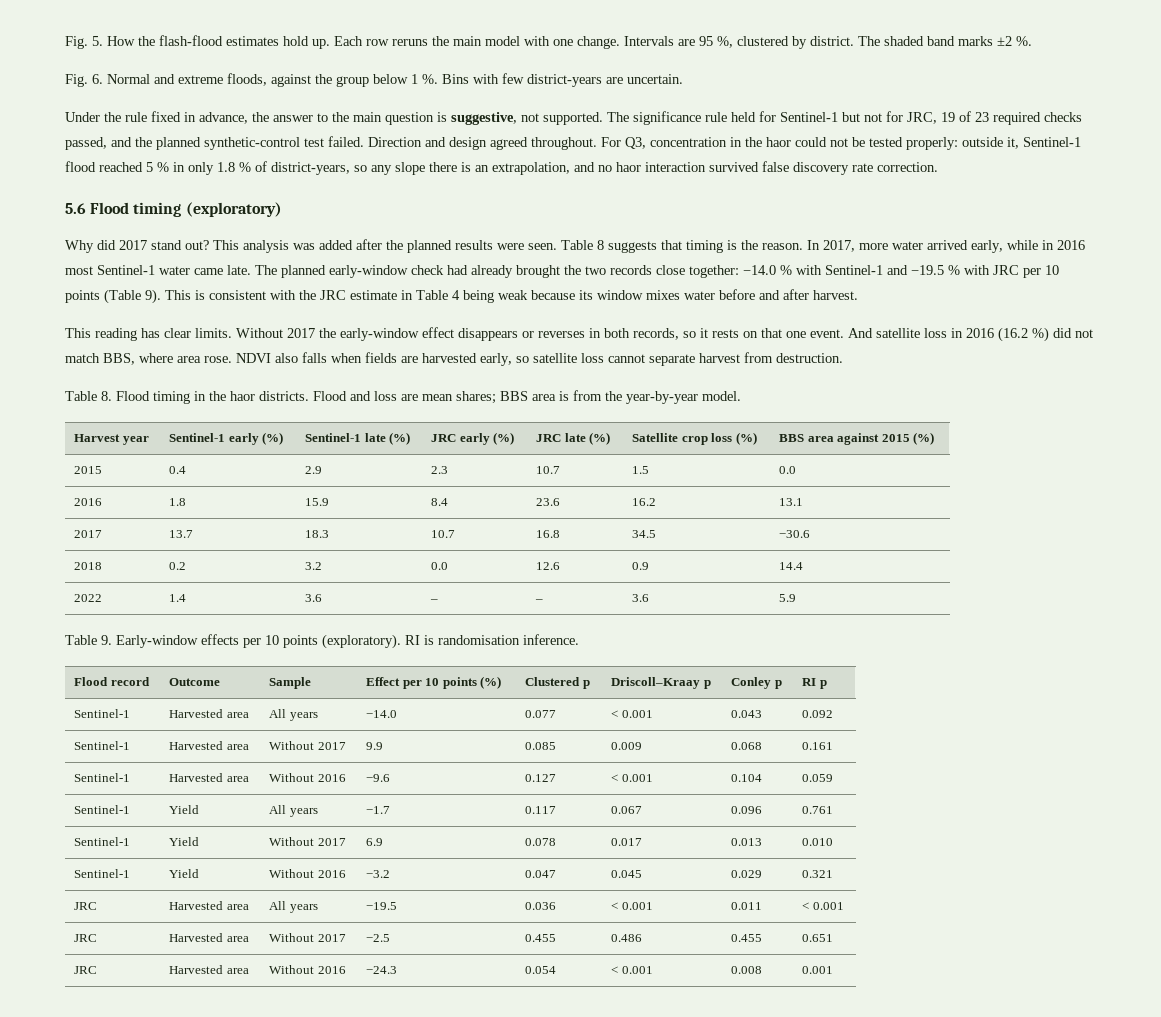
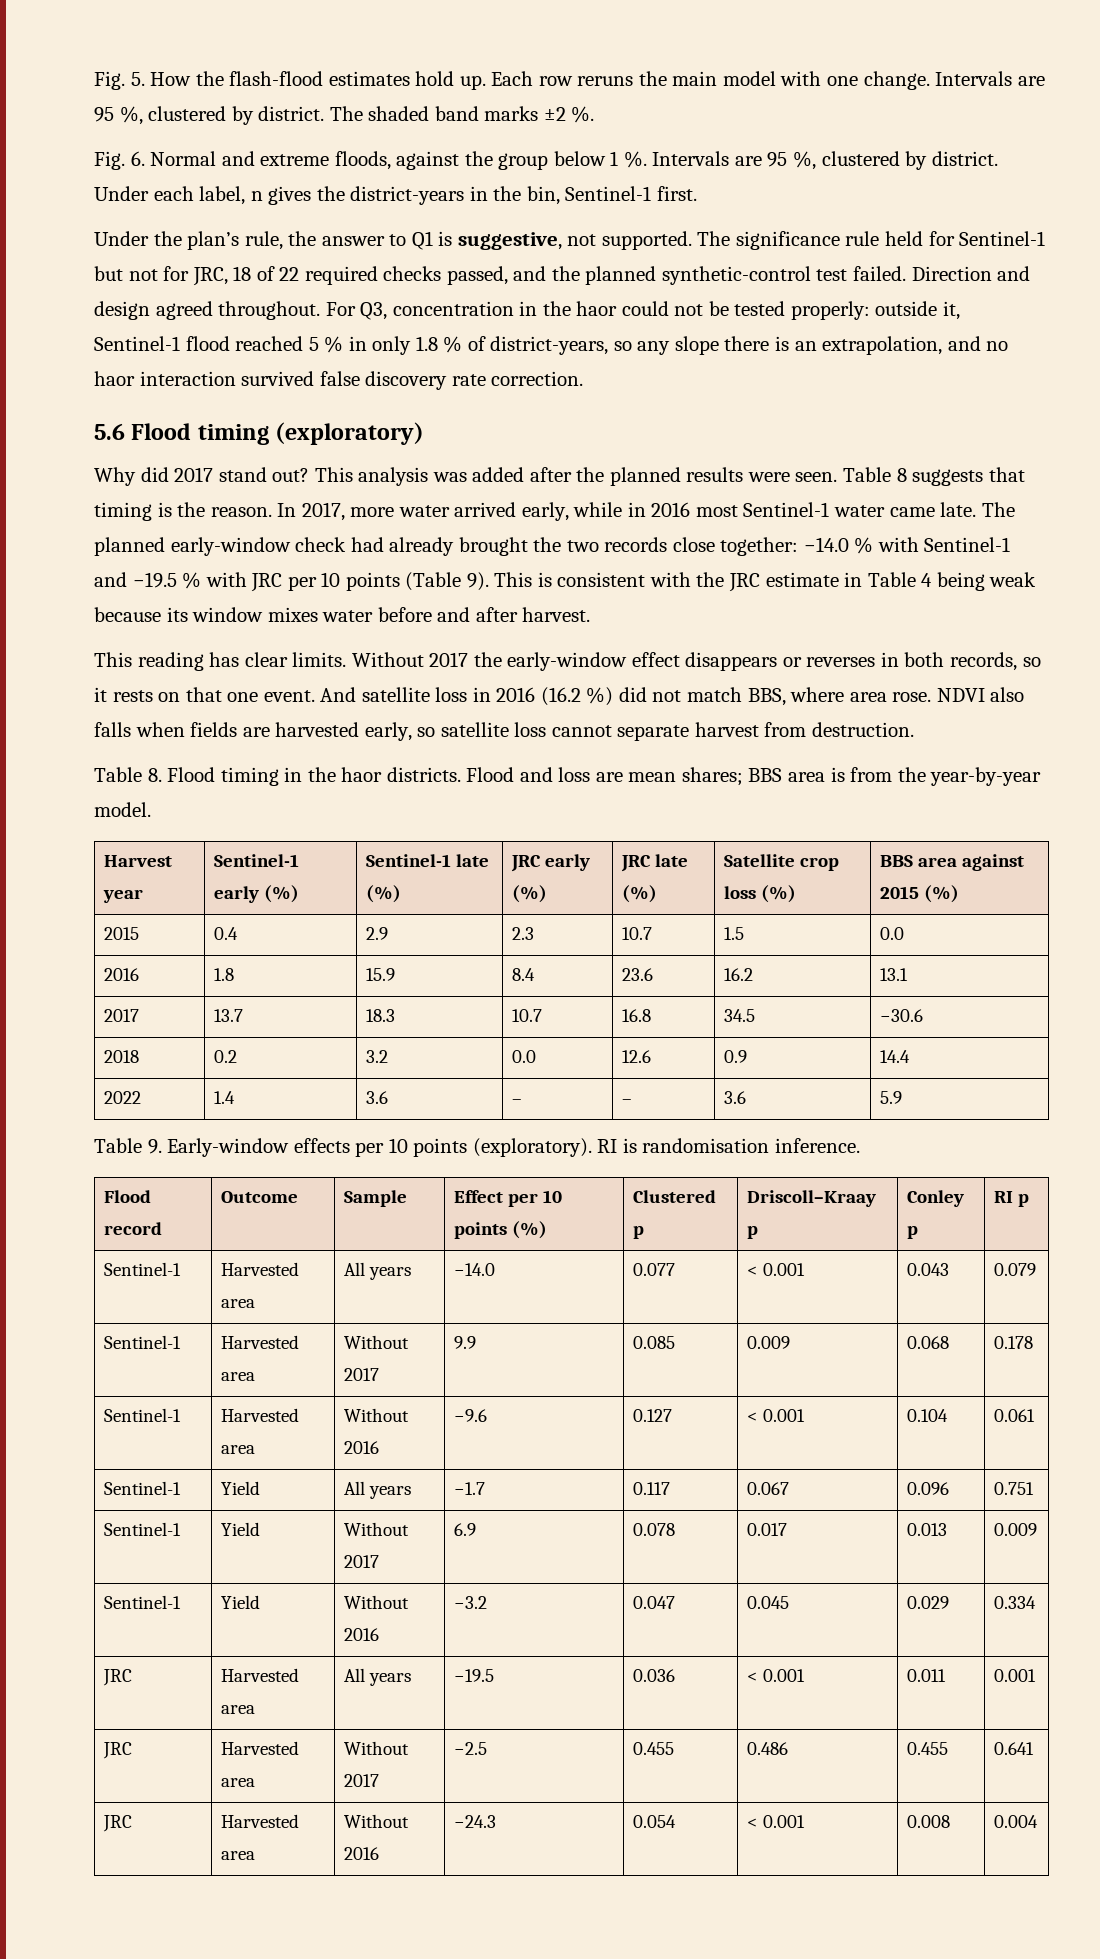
- Bins with few district-years are uncertain.
- Under the rule fixed in advance, the answer to the main question is suggestive, not supported.
+ Intervals are 95 %, clustered by district. Under each label, n gives the district-years in the bin, Sentinel-1 first.
+ Under the plan’s rule, the answer to Q1 is suggestive, not supported.
- The significance rule held for Sentinel-1 but not for JRC, 19 of 23 required checks passed, and the planned synthetic-control test failed.
+ The significance rule held for Sentinel-1 but not for JRC, 18 of 22 required checks passed, and the planned synthetic-control test failed.
- Sentinel-1 | Harvested area | All years | −14.0 | 0.077 | < 0.001 | 0.043 | 0.092
+ Sentinel-1 | Harvested area | All years | −14.0 | 0.077 | < 0.001 | 0.043 | 0.079
- Sentinel-1 | Harvested area | Without 2017 | 9.9 | 0.085 | 0.009 | 0.068 | 0.161
+ Sentinel-1 | Harvested area | Without 2017 | 9.9 | 0.085 | 0.009 | 0.068 | 0.178
- Sentinel-1 | Harvested area | Without 2016 | −9.6 | 0.127 | < 0.001 | 0.104 | 0.059
+ Sentinel-1 | Harvested area | Without 2016 | −9.6 | 0.127 | < 0.001 | 0.104 | 0.061
- Sentinel-1 | Yield | All years | −1.7 | 0.117 | 0.067 | 0.096 | 0.761
+ Sentinel-1 | Yield | All years | −1.7 | 0.117 | 0.067 | 0.096 | 0.751
- Sentinel-1 | Yield | Without 2017 | 6.9 | 0.078 | 0.017 | 0.013 | 0.010
+ Sentinel-1 | Yield | Without 2017 | 6.9 | 0.078 | 0.017 | 0.013 | 0.009
- Sentinel-1 | Yield | Without 2016 | −3.2 | 0.047 | 0.045 | 0.029 | 0.321
+ Sentinel-1 | Yield | Without 2016 | −3.2 | 0.047 | 0.045 | 0.029 | 0.334
- JRC | Harvested area | All years | −19.5 | 0.036 | < 0.001 | 0.011 | < 0.001
+ JRC | Harvested area | All years | −19.5 | 0.036 | < 0.001 | 0.011 | 0.001
- JRC | Harvested area | Without 2017 | −2.5 | 0.455 | 0.486 | 0.455 | 0.651
+ JRC | Harvested area | Without 2017 | −2.5 | 0.455 | 0.486 | 0.455 | 0.641
- JRC | Harvested area | Without 2016 | −24.3 | 0.054 | < 0.001 | 0.008 | 0.001
+ JRC | Harvested area | Without 2016 | −24.3 | 0.054 | < 0.001 | 0.008 | 0.004

